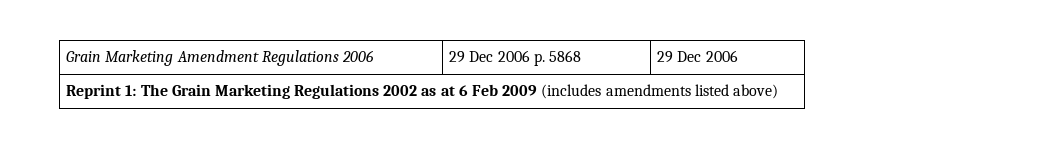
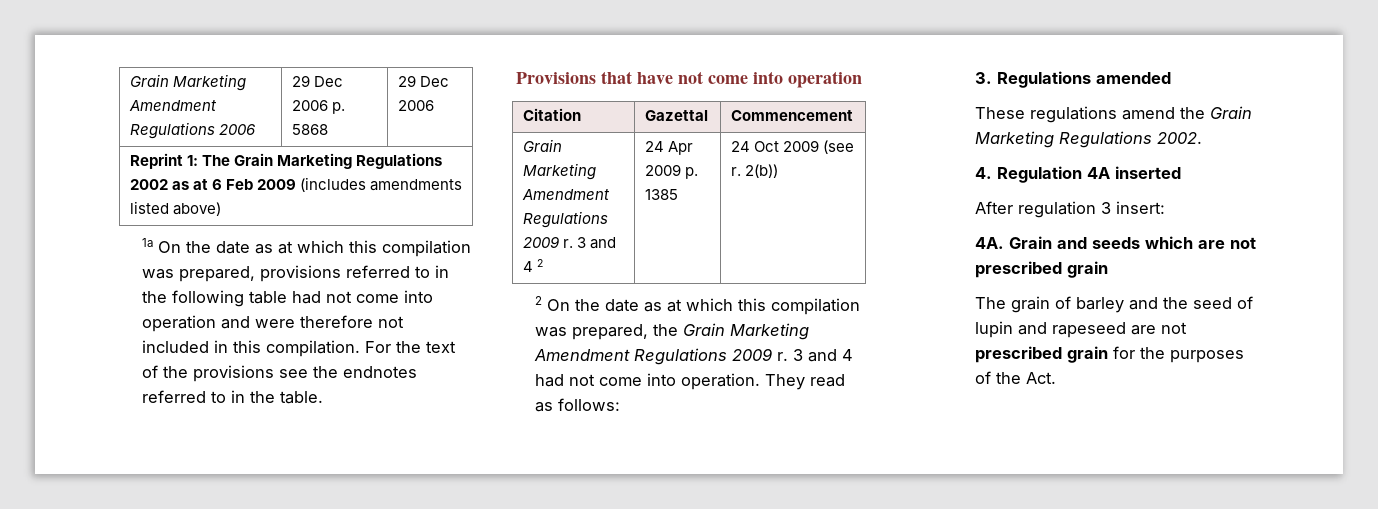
+ 1a On the date as at which this compilation was prepared, provisions referred to in the following table had not come into operation and were therefore not included in this compilation. For the text of the provisions see the endnotes referred to in the table.
+ Provisions that have not come into operation
+ Citation | Gazettal | Commencement
+ Grain Marketing Amendment Regulations 2009 r. 3 and 4 2 | 24 Apr 2009 p. 1385 | 24 Oct 2009 (see r. 2(b))
+ 2 On the date as at which this compilation was prepared, the Grain Marketing Amendment Regulations 2009 r. 3 and 4 had not come into operation. They read as follows:
+ 3. Regulations amended
+ These regulations amend the Grain Marketing Regulations 2002.
+ 4. Regulation 4A inserted
+ After regulation 3 insert:
+ 4A. Grain and seeds which are not prescribed grain
+ The grain of barley and the seed of lupin and rapeseed are not prescribed grain for the purposes of the Act.

